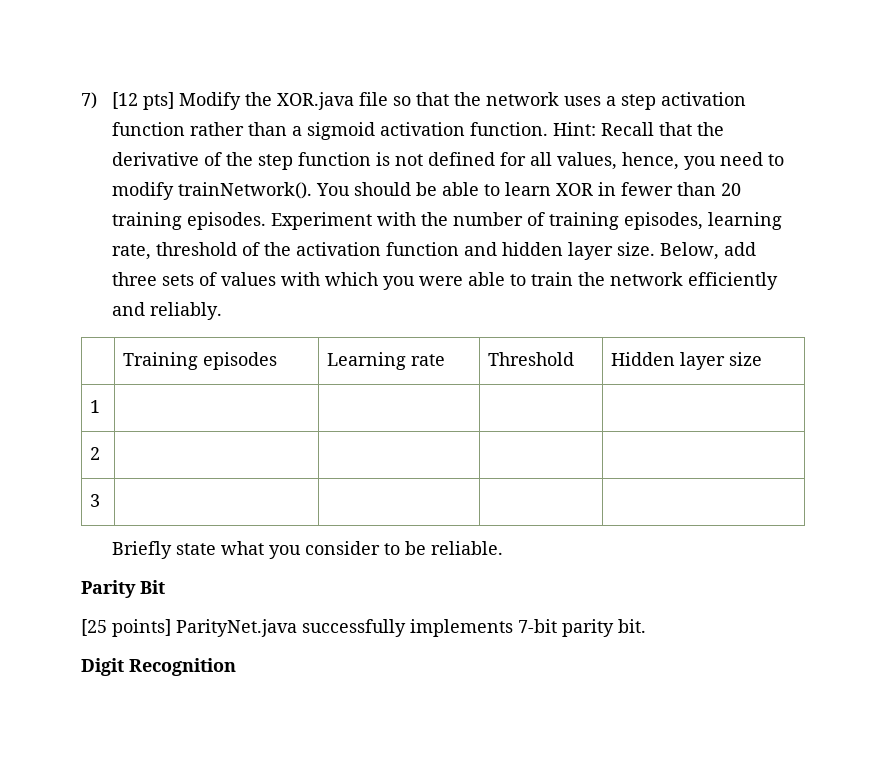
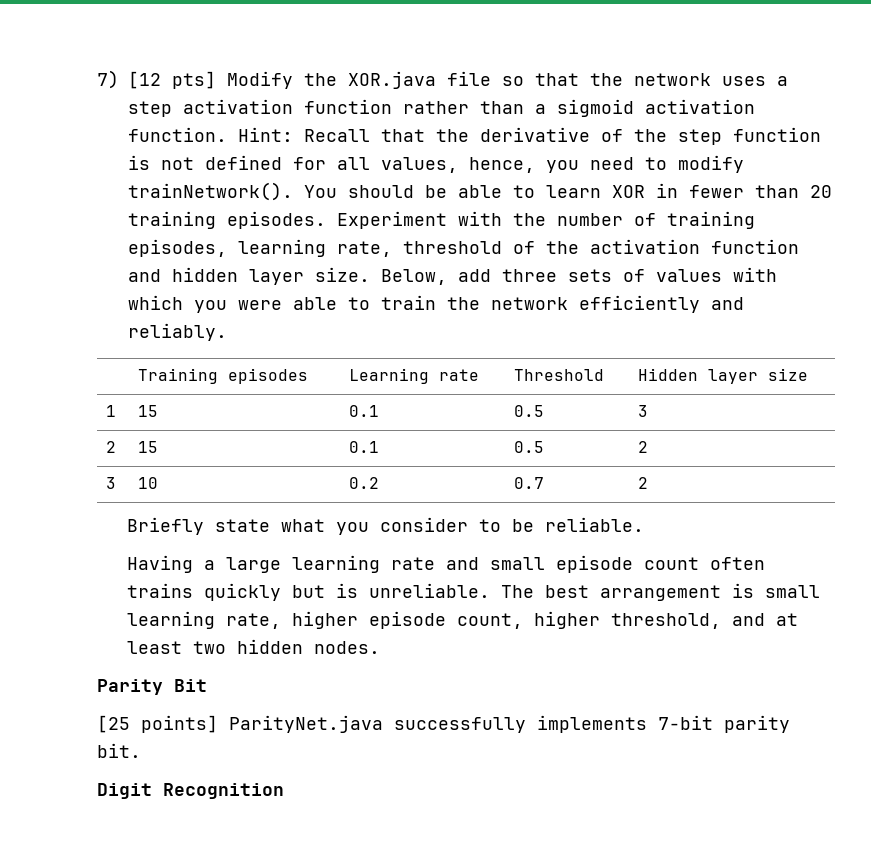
- 1 | | | |
- 2 | | | |
- 3 | | | |
+ 1 | 15 | 0.1 | 0.5 | 3
+ 2 | 15 | 0.1 | 0.5 | 2
+ 3 | 10 | 0.2 | 0.7 | 2
+ Having a large learning rate and small episode count often trains quickly but is unreliable. The best arrangement is small learning rate, higher episode count, higher threshold, and at least two hidden nodes.

